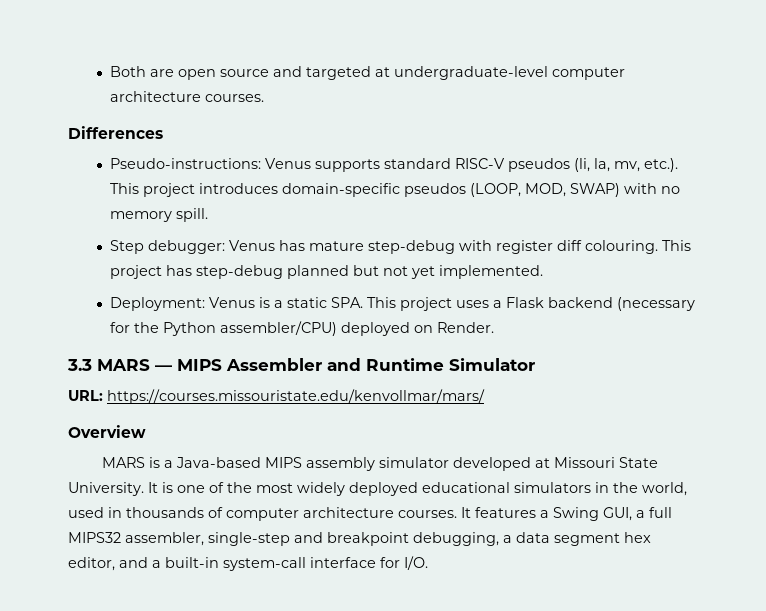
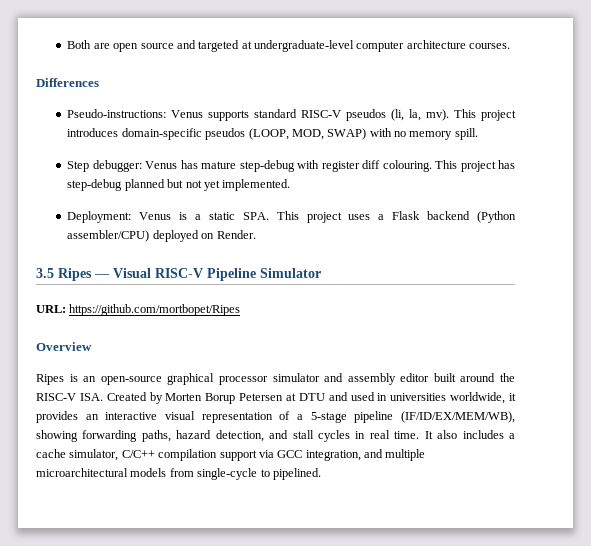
- Pseudo-instructions: Venus supports standard RISC-V pseudos (li, la, mv, etc.). This project introduces domain-specific pseudos (LOOP, MOD, SWAP) with no memory spill.
+ Pseudo-instructions: Venus supports standard RISC-V pseudos (li, la, mv). This project introduces domain-specific pseudos (LOOP, MOD, SWAP) with no memory spill.
- Deployment: Venus is a static SPA. This project uses a Flask backend (necessary for the Python assembler/CPU) deployed on Render.
+ Deployment: Venus is a static SPA. This project uses a Flask backend (Python assembler/CPU) deployed on Render.
- 3.3 MARS — MIPS Assembler and Runtime Simulator
+ 3.5 Ripes — Visual RISC-V Pipeline Simulator
- URL: https://courses.missouristate.edu/kenvollmar/mars/
+ URL: https://github.com/mortbopet/Ripes
- MARS is a Java-based MIPS assembly simulator developed at Missouri State University. It is one of the most widely deployed educational simulators in the world, used in thousands of computer architecture courses. It features a Swing GUI, a full MIPS32 assembler, single-step and breakpoint debugging, a data segment hex editor, and a built-in system-call interface for I/O.
+ Ripes is an open-source graphical processor simulator and assembly editor built around the RISC-V ISA. Created by Morten Borup Petersen at DTU and used in universities worldwide, it provides an interactive visual representation of a 5-stage pipeline (IF/ID/EX/MEM/WB), showing forwarding paths, hazard detection, and stall cycles in real time. It also includes a cache simulator, C/C++ compilation support via GCC integration, and multiple microarchitectural models from single-cycle to pipelined.

